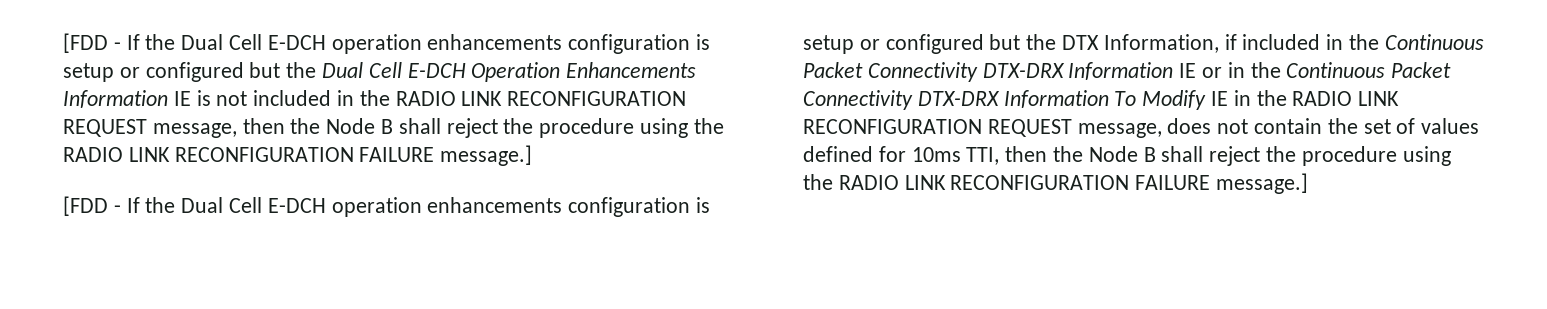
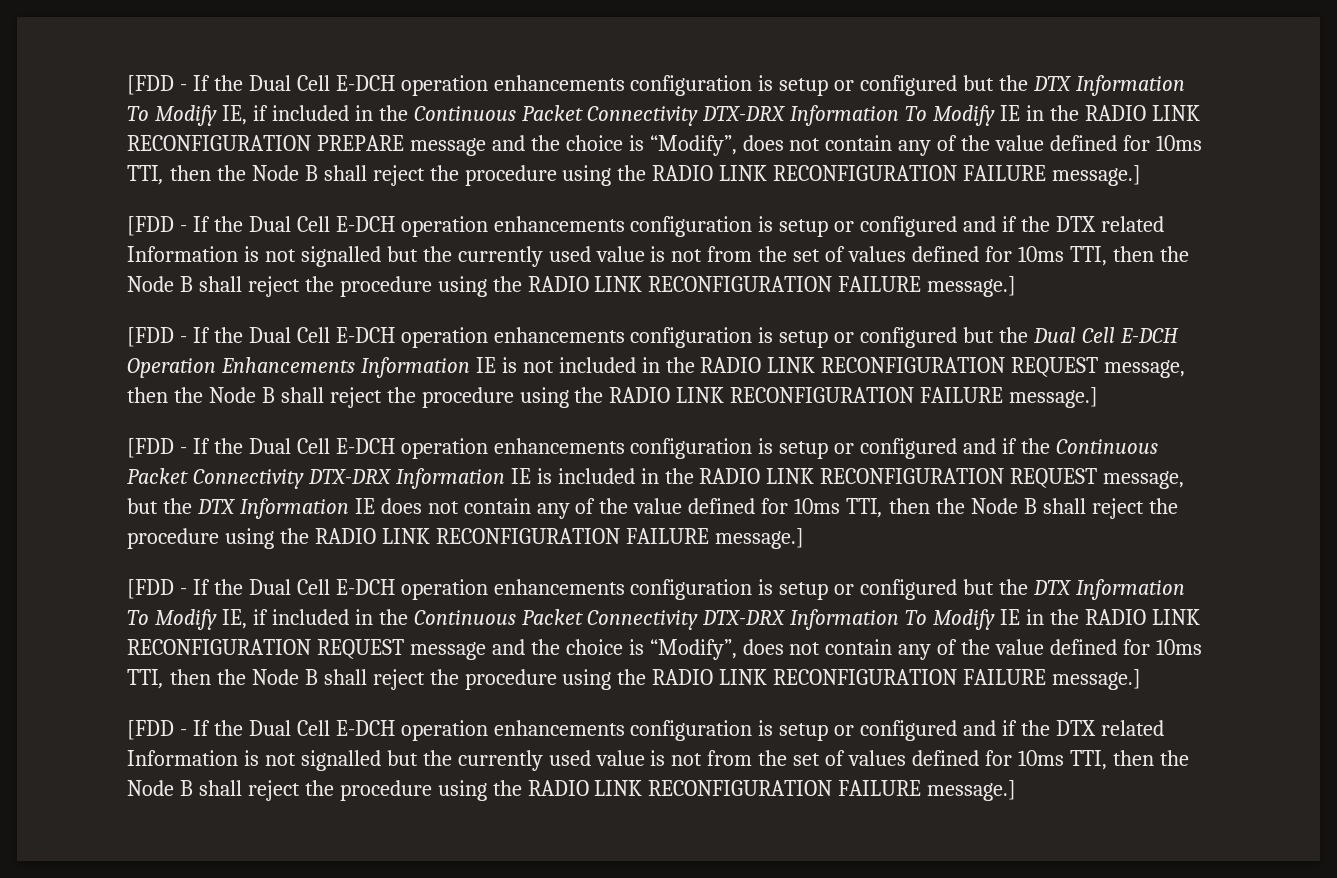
+ [FDD - If the Dual Cell E-DCH operation enhancements configuration is setup or configured but the DTX Information To Modify IE, if included in the Continuous Packet Connectivity DTX-DRX Information To Modify IE in the RADIO LINK RECONFIGURATION PREPARE message and the choice is “Modify”, does not contain any of the value defined for 10ms TTI, then the Node B shall reject the procedure using the RADIO LINK RECONFIGURATION FAILURE message.]
+ [FDD - If the Dual Cell E-DCH operation enhancements configuration is setup or configured and if the DTX related Information is not signalled but the currently used value is not from the set of values defined for 10ms TTI, then the Node B shall reject the procedure using the RADIO LINK RECONFIGURATION FAILURE message.]
- [FDD - If the Dual Cell E-DCH operation enhancements configuration is setup or configured but the DTX Information, if included in the Continuous Packet Connectivity DTX-DRX Information IE or in the Continuous Packet Connectivity DTX-DRX Information To Modify IE in the RADIO LINK RECONFIGURATION REQUEST message, does not contain the set of values defined for 10ms TTI, then the Node B shall reject the procedure using the RADIO LINK RECONFIGURATION FAILURE message.]
+ [FDD - If the Dual Cell E-DCH operation enhancements configuration is setup or configured and if the Continuous Packet Connectivity DTX-DRX Information IE is included in the RADIO LINK RECONFIGURATION REQUEST message, but the DTX Information IE does not contain any of the value defined for 10ms TTI, then the Node B shall reject the procedure using the RADIO LINK RECONFIGURATION FAILURE message.]
+ [FDD - If the Dual Cell E-DCH operation enhancements configuration is setup or configured but the DTX Information To Modify IE, if included in the Continuous Packet Connectivity DTX-DRX Information To Modify IE in the RADIO LINK RECONFIGURATION REQUEST message and the choice is “Modify”, does not contain any of the value defined for 10ms TTI, then the Node B shall reject the procedure using the RADIO LINK RECONFIGURATION FAILURE message.]
+ [FDD - If the Dual Cell E-DCH operation enhancements configuration is setup or configured and if the DTX related Information is not signalled but the currently used value is not from the set of values defined for 10ms TTI, then the Node B shall reject the procedure using the RADIO LINK RECONFIGURATION FAILURE message.]

